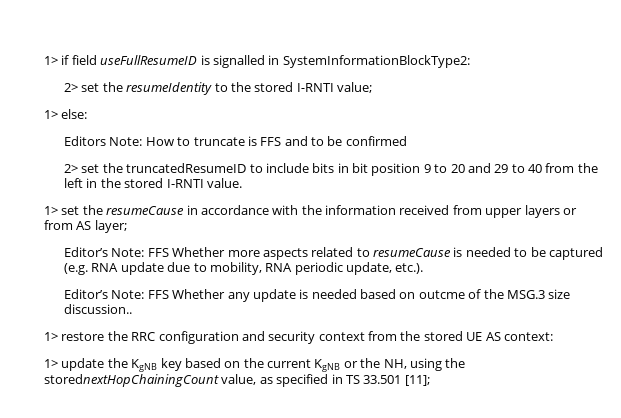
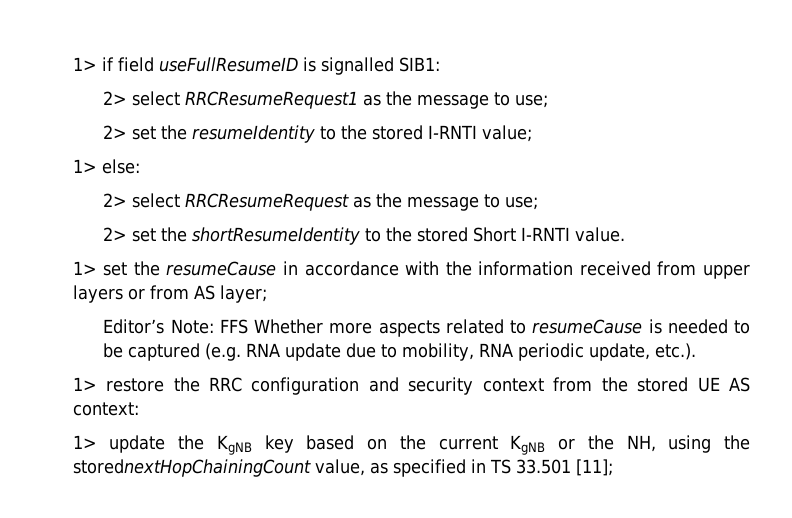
- 1> if field useFullResumeID is signalled in SystemInformationBlockType2:
+ 1> if field useFullResumeID is signalled SIB1:
+ 2> select RRCResumeRequest1 as the message to use;
- Editors Note: How to truncate is FFS and to be confirmed
- 2> set the truncatedResumeID to include bits in bit position 9 to 20 and 29 to 40 from the left in the stored I-RNTI value.
+ 2> select RRCResumeRequest as the message to use;
+ 2> set the shortResumeIdentity to the stored Short I-RNTI value.
- Editor’s Note: FFS Whether any update is needed based on outcme of the MSG.3 size discussion..

